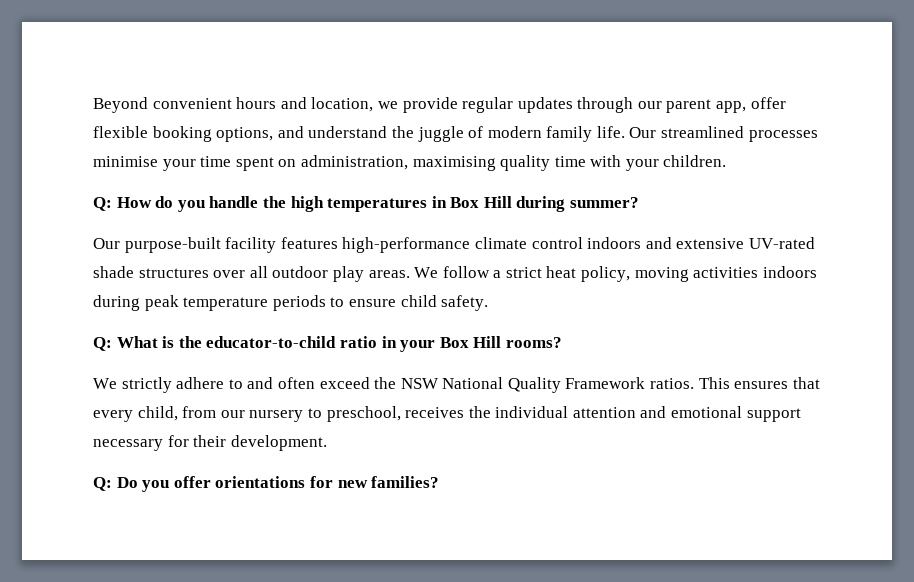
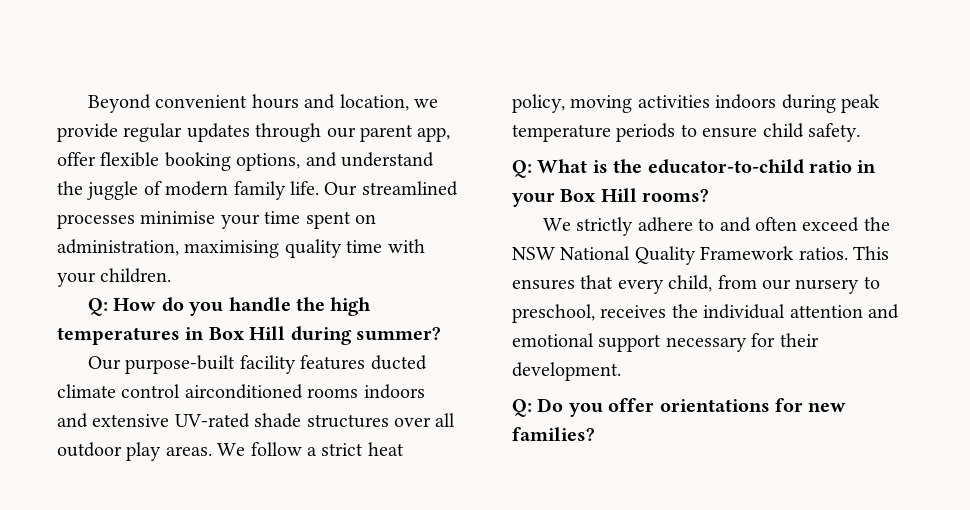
- Our purpose-built facility features high-performance climate control indoors and extensive UV-rated shade structures over all outdoor play areas.
+ Our purpose-built facility features ducted climate control airconditioned rooms indoors and extensive UV-rated shade structures over all outdoor play areas.

